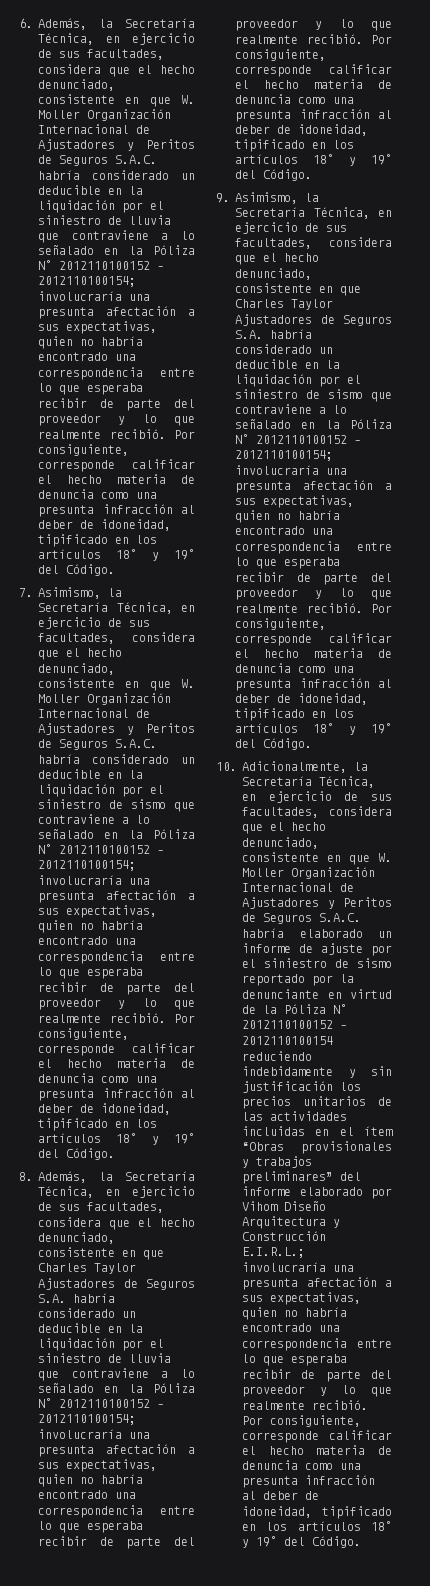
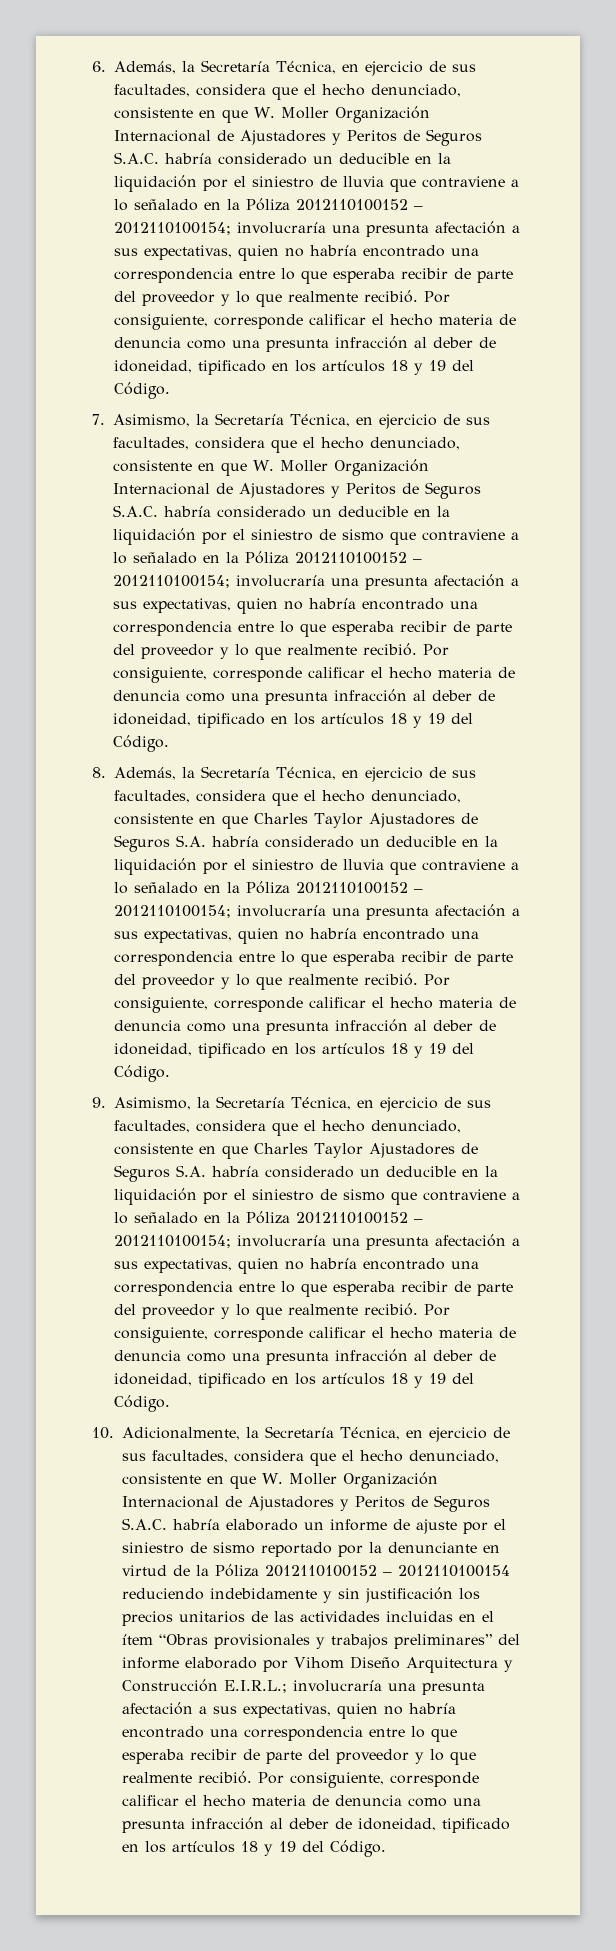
- 6. Además, la Secretaría Técnica, en ejercicio de sus facultades, considera que el hecho denunciado, consistente en que W. Moller Organización Internacional de Ajustadores y Peritos de Seguros S.A.C. habría considerado un deducible en la liquidación por el siniestro de lluvia que contraviene a lo señalado en la Póliza N° 2012110100152 – 2012110100154; involucraría una presunta afectación a sus expectativas, quien no habría encontrado una correspondencia entre lo que esperaba recibir de parte del proveedor y lo que realmente recibió. Por consiguiente, corresponde calificar el hecho materia de denuncia como una presunta infracción al deber de idoneidad, tipificado en los artículos 18° y 19° del Código.
+ 6. Además, la Secretaría Técnica, en ejercicio de sus facultades, considera que el hecho denunciado, consistente en que W. Moller Organización Internacional de Ajustadores y Peritos de Seguros S.A.C. habría considerado un deducible en la liquidación por el siniestro de lluvia que contraviene a lo señalado en la Póliza 2012110100152 – 2012110100154; involucraría una presunta afectación a sus expectativas, quien no habría encontrado una correspondencia entre lo que esperaba recibir de parte del proveedor y lo que realmente recibió. Por consiguiente, corresponde calificar el hecho materia de denuncia como una presunta infracción al deber de idoneidad, tipificado en los artículos 18 y 19 del Código.
- 7. Asimismo, la Secretaría Técnica, en ejercicio de sus facultades, considera que el hecho denunciado, consistente en que W. Moller Organización Internacional de Ajustadores y Peritos de Seguros S.A.C. habría considerado un deducible en la liquidación por el siniestro de sismo que contraviene a lo señalado en la Póliza N° 2012110100152 – 2012110100154; involucraría una presunta afectación a sus expectativas, quien no habría encontrado una correspondencia entre lo que esperaba recibir de parte del proveedor y lo que realmente recibió. Por consiguiente, corresponde calificar el hecho materia de denuncia como una presunta infracción al deber de idoneidad, tipificado en los artículos 18° y 19° del Código.
+ 7. Asimismo, la Secretaría Técnica, en ejercicio de sus facultades, considera que el hecho denunciado, consistente en que W. Moller Organización Internacional de Ajustadores y Peritos de Seguros S.A.C. habría considerado un deducible en la liquidación por el siniestro de sismo que contraviene a lo señalado en la Póliza 2012110100152 – 2012110100154; involucraría una presunta afectación a sus expectativas, quien no habría encontrado una correspondencia entre lo que esperaba recibir de parte del proveedor y lo que realmente recibió. Por consiguiente, corresponde calificar el hecho materia de denuncia como una presunta infracción al deber de idoneidad, tipificado en los artículos 18 y 19 del Código.
- 8. Además, la Secretaría Técnica, en ejercicio de sus facultades, considera que el hecho denunciado, consistente en que Charles Taylor Ajustadores de Seguros S.A. habría considerado un deducible en la liquidación por el siniestro de lluvia que contraviene a lo señalado en la Póliza N° 2012110100152 – 2012110100154; involucraría una presunta afectación a sus expectativas, quien no habría encontrado una correspondencia entre lo que esperaba recibir de parte del proveedor y lo que realmente recibió. Por consiguiente, corresponde calificar el hecho materia de denuncia como una presunta infracción al deber de idoneidad, tipificado en los artículos 18° y 19° del Código.
+ 8. Además, la Secretaría Técnica, en ejercicio de sus facultades, considera que el hecho denunciado, consistente en que Charles Taylor Ajustadores de Seguros S.A. habría considerado un deducible en la liquidación por el siniestro de lluvia que contraviene a lo señalado en la Póliza 2012110100152 – 2012110100154; involucraría una presunta afectación a sus expectativas, quien no habría encontrado una correspondencia entre lo que esperaba recibir de parte del proveedor y lo que realmente recibió. Por consiguiente, corresponde calificar el hecho materia de denuncia como una presunta infracción al deber de idoneidad, tipificado en los artículos 18 y 19 del Código.
- 9. Asimismo, la Secretaría Técnica, en ejercicio de sus facultades, considera que el hecho denunciado, consistente en que Charles Taylor Ajustadores de Seguros S.A. habría considerado un deducible en la liquidación por el siniestro de sismo que contraviene a lo señalado en la Póliza N° 2012110100152 – 2012110100154; involucraría una presunta afectación a sus expectativas, quien no habría encontrado una correspondencia entre lo que esperaba recibir de parte del proveedor y lo que realmente recibió. Por consiguiente, corresponde calificar el hecho materia de denuncia como una presunta infracción al deber de idoneidad, tipificado en los artículos 18° y 19° del Código.
+ 9. Asimismo, la Secretaría Técnica, en ejercicio de sus facultades, considera que el hecho denunciado, consistente en que Charles Taylor Ajustadores de Seguros S.A. habría considerado un deducible en la liquidación por el siniestro de sismo que contraviene a lo señalado en la Póliza 2012110100152 – 2012110100154; involucraría una presunta afectación a sus expectativas, quien no habría encontrado una correspondencia entre lo que esperaba recibir de parte del proveedor y lo que realmente recibió. Por consiguiente, corresponde calificar el hecho materia de denuncia como una presunta infracción al deber de idoneidad, tipificado en los artículos 18 y 19 del Código.
- 10. Adicionalmente, la Secretaría Técnica, en ejercicio de sus facultades, considera que el hecho denunciado, consistente en que W. Moller Organización Internacional de Ajustadores y Peritos de Seguros S.A.C. habría elaborado un informe de ajuste por el siniestro de sismo reportado por la denunciante en virtud de la Póliza N° 2012110100152 – 2012110100154 reduciendo indebidamente y sin justificación los precios unitarios de las actividades incluidas en el ítem “Obras provisionales y trabajos preliminares” del informe elaborado por Vihom Diseño Arquitectura y Construcción E.I.R.L.; involucraría una presunta afectación a sus expectativas, quien no habría encontrado una correspondencia entre lo que esperaba recibir de parte del proveedor y lo que realmente recibió. Por consiguiente, corresponde calificar el hecho materia de denuncia como una presunta infracción al deber de idoneidad, tipificado en los artículos 18° y 19° del Código.
+ 10. Adicionalmente, la Secretaría Técnica, en ejercicio de sus facultades, considera que el hecho denunciado, consistente en que W. Moller Organización Internacional de Ajustadores y Peritos de Seguros S.A.C. habría elaborado un informe de ajuste por el siniestro de sismo reportado por la denunciante en virtud de la Póliza 2012110100152 – 2012110100154 reduciendo indebidamente y sin justificación los precios unitarios de las actividades incluidas en el ítem “Obras provisionales y trabajos preliminares” del informe elaborado por Vihom Diseño Arquitectura y Construcción E.I.R.L.; involucraría una presunta afectación a sus expectativas, quien no habría encontrado una correspondencia entre lo que esperaba recibir de parte del proveedor y lo que realmente recibió. Por consiguiente, corresponde calificar el hecho materia de denuncia como una presunta infracción al deber de idoneidad, tipificado en los artículos 18 y 19 del Código.

